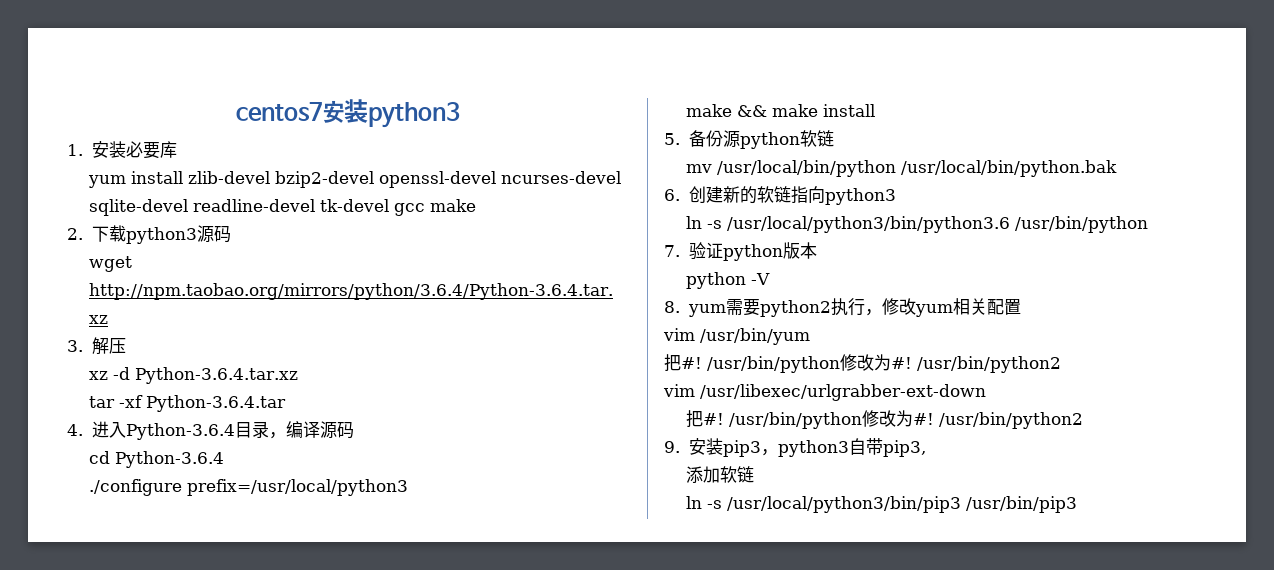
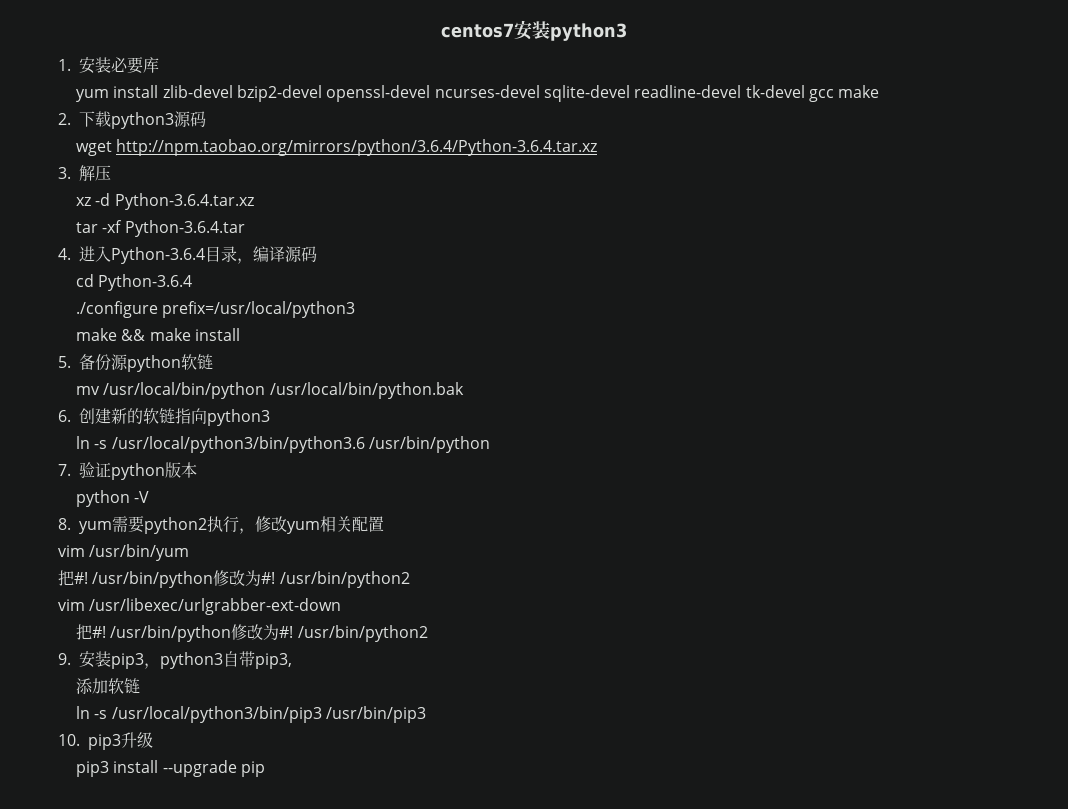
+ 10. pip3升级
+ pip3 install --upgrade pip

